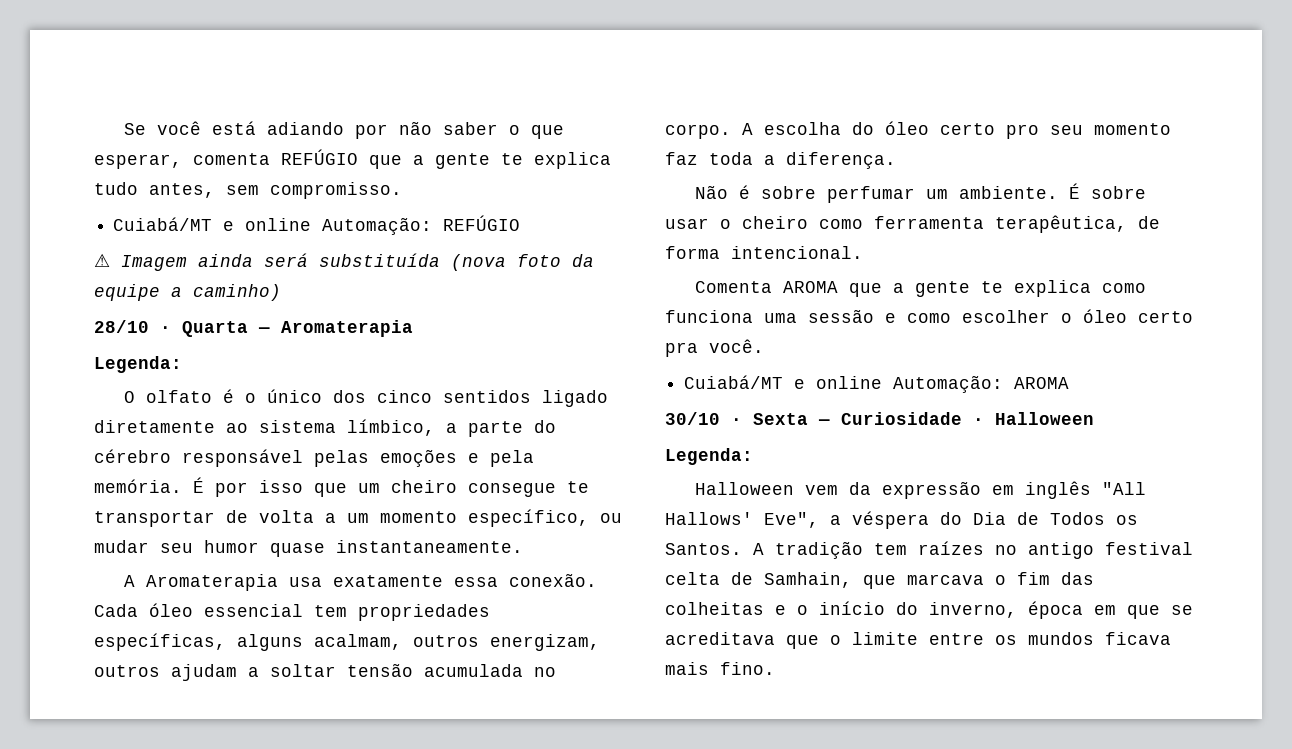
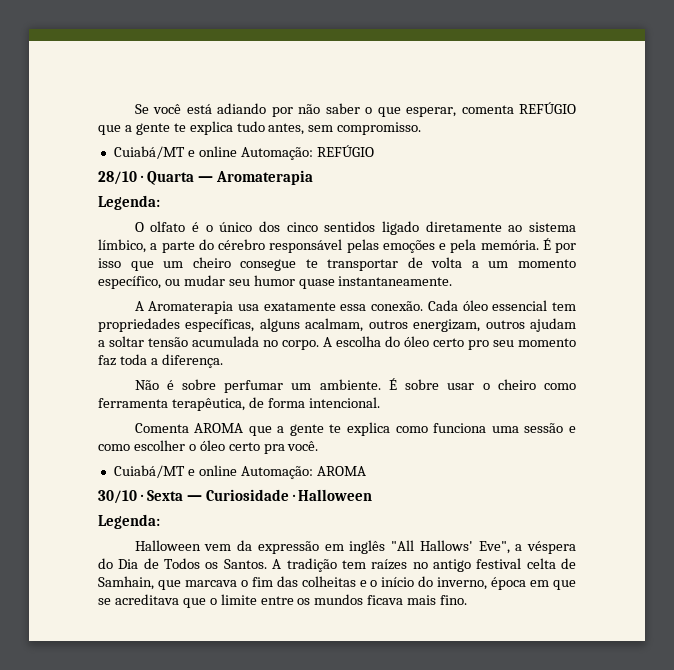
- ⚠ Imagem ainda será substituída (nova foto da equipe a caminho)

